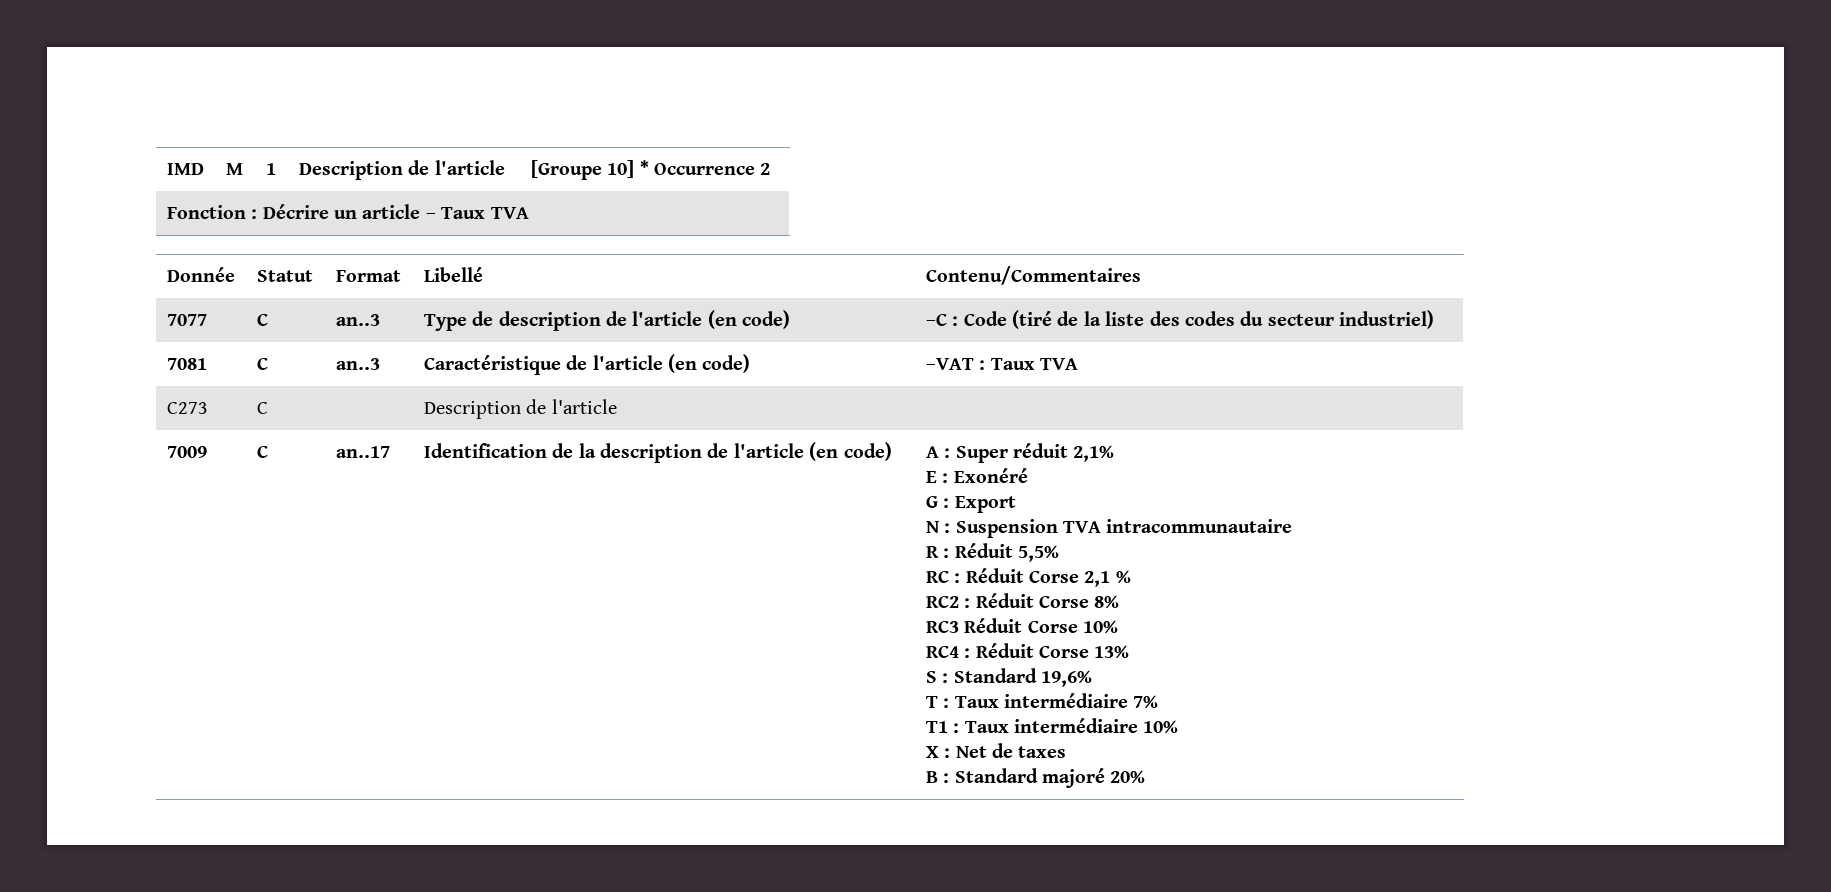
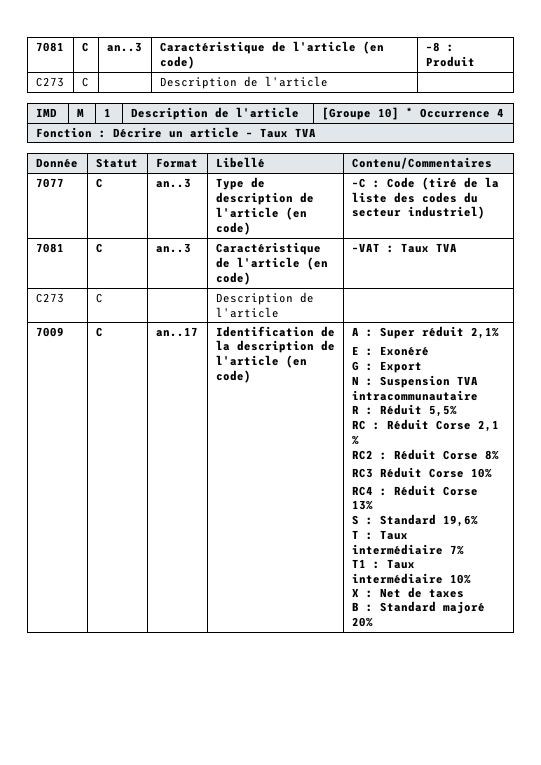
+ 7081 | C | an..3 | Caractéristique de l'article (en code) | –8 : Produit
+ C273 | C | | Description de l'article |
- IMD | M | 1 | Description de l'article | [Groupe 10] * Occurrence 2
+ IMD | M | 1 | Description de l'article | [Groupe 10] * Occurrence 4

